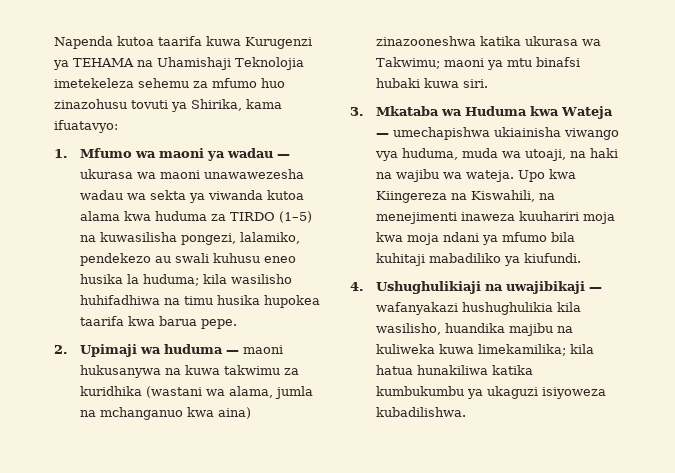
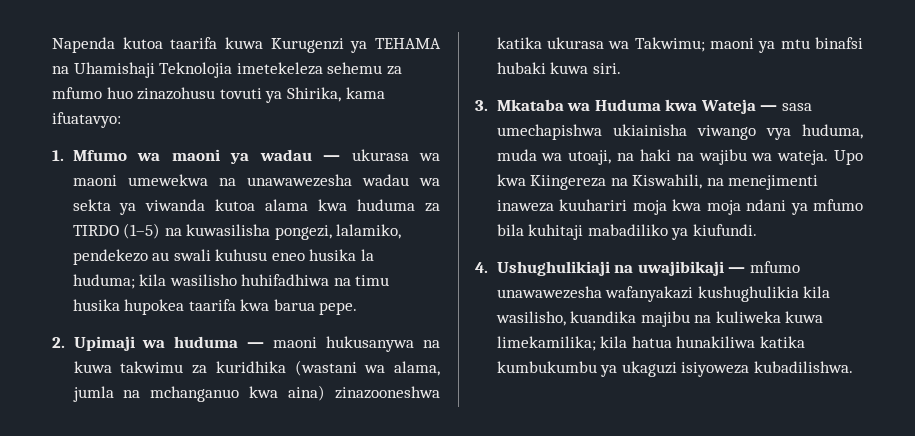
- 1. Mfumo wa maoni ya wadau — ukurasa wa maoni unawawezesha wadau wa sekta ya viwanda kutoa alama kwa huduma za TIRDO (1–5) na kuwasilisha pongezi, lalamiko, pendekezo au swali kuhusu eneo husika la huduma; kila wasilisho huhifadhiwa na timu husika hupokea taarifa kwa barua pepe.
+ 1. Mfumo wa maoni ya wadau — ukurasa wa maoni umewekwa na unawawezesha wadau wa sekta ya viwanda kutoa alama kwa huduma za TIRDO (1–5) na kuwasilisha pongezi, lalamiko, pendekezo au swali kuhusu eneo husika la huduma; kila wasilisho huhifadhiwa na timu husika hupokea taarifa kwa barua pepe.
- 3. Mkataba wa Huduma kwa Wateja — umechapishwa ukiainisha viwango vya huduma, muda wa utoaji, na haki na wajibu wa wateja.
+ 3. Mkataba wa Huduma kwa Wateja — sasa umechapishwa ukiainisha viwango vya huduma, muda wa utoaji, na haki na wajibu wa wateja.
- 4. Ushughulikiaji na uwajibikaji — wafanyakazi hushughulikia kila wasilisho, huandika majibu na kuliweka kuwa limekamilika; kila hatua hunakiliwa katika kumbukumbu ya ukaguzi isiyoweza kubadilishwa.
+ 4. Ushughulikiaji na uwajibikaji — mfumo unawawezesha wafanyakazi kushughulikia kila wasilisho, kuandika majibu na kuliweka kuwa limekamilika; kila hatua hunakiliwa katika kumbukumbu ya ukaguzi isiyoweza kubadilishwa.

